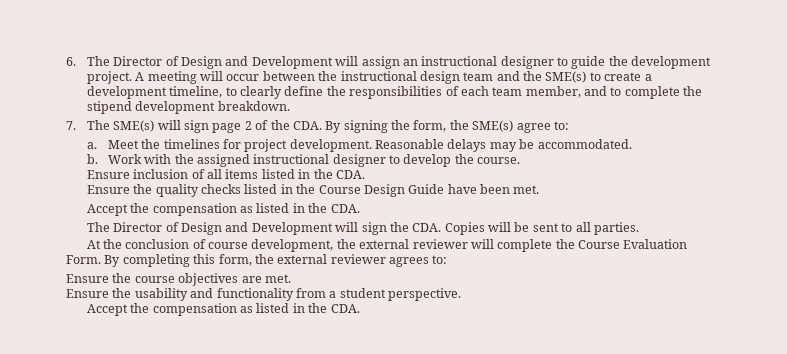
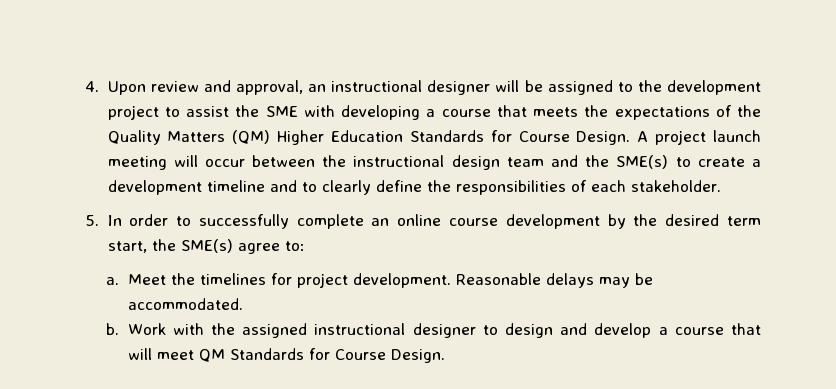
- 6. The Director of Design and Development will assign an instructional designer to guide the development project. A meeting will occur between the instructional design team and the SME(s) to create a development timeline, to clearly define the responsibilities of each team member, and to complete the stipend development breakdown.
- 7. The SME(s) will sign page 2 of the CDA. By signing the form, the SME(s) agree to:
+ 4. Upon review and approval, an instructional designer will be assigned to the development project to assist the SME with developing a course that meets the expectations of the Quality Matters (QM) Higher Education Standards for Course Design. A project launch meeting will occur between the instructional design team and the SME(s) to create a development timeline and to clearly define the responsibilities of each stakeholder.
+ 5. In order to successfully complete an online course development by the desired term start, the SME(s) agree to:
- Work with the assigned instructional designer to develop the course.
- Ensure inclusion of all items listed in the CDA.
- Ensure the quality checks listed in the Course Design Guide have been met.
- Accept the compensation as listed in the CDA.
- The Director of Design and Development will sign the CDA. Copies will be sent to all parties.
- At the conclusion of course development, the external reviewer will complete the Course Evaluation Form. By completing this form, the external reviewer agrees to:
- Ensure the course objectives are met.
- Ensure the usability and functionality from a student perspective.
- Accept the compensation as listed in the CDA.
+ Work with the assigned instructional designer to design and develop a course that will meet QM Standards for Course Design.

